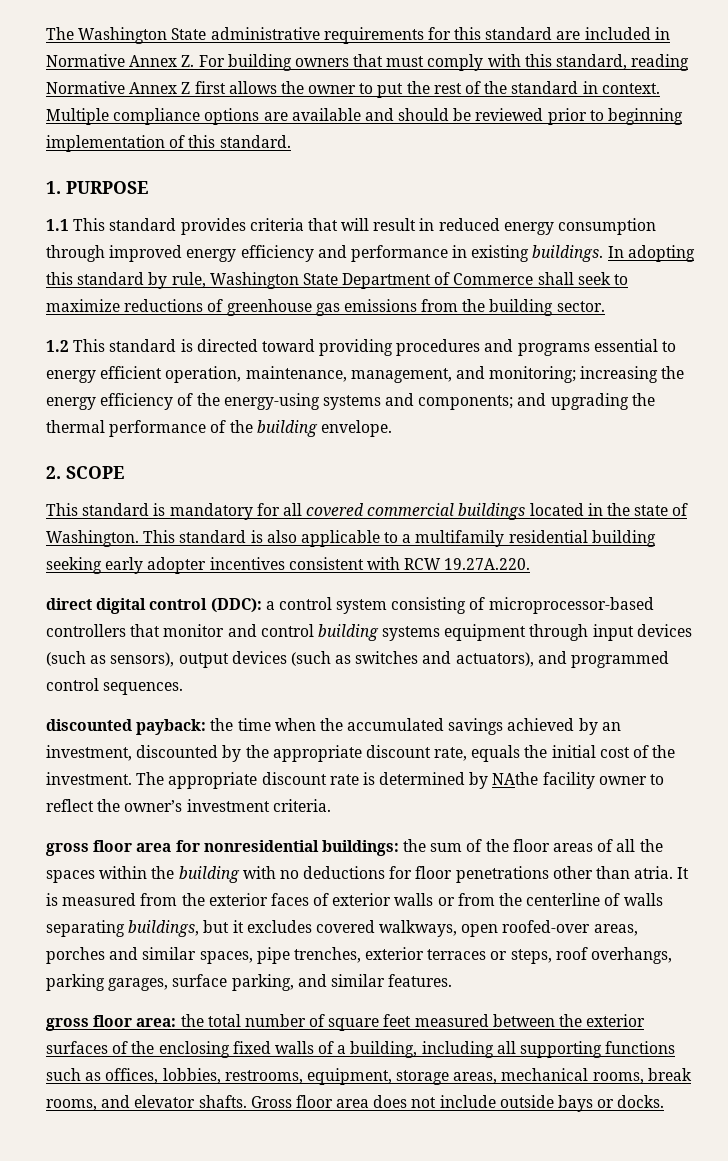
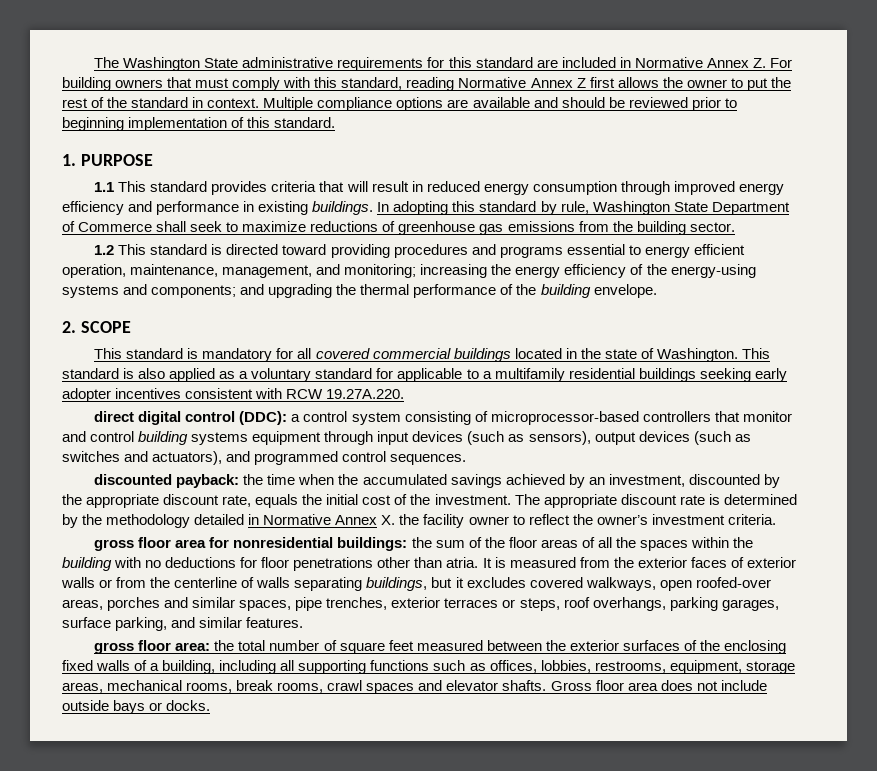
- This standard is also applicable to a multifamily residential building seeking early adopter incentives consistent with RCW 19.27A.220.
+ This standard is also applied as a voluntary standard for applicable to a multifamily residential buildings seeking early adopter incentives consistent with RCW 19.27A.220.
- The appropriate discount rate is determined by NAthe facility owner to reflect the owner’s investment criteria.
+ The appropriate discount rate is determined by the methodology detailed in Normative Annex X. the facility owner to reflect the owner’s investment criteria.
- gross floor area: the total number of square feet measured between the exterior surfaces of the enclosing fixed walls of a building, including all supporting functions such as offices, lobbies, restrooms, equipment, storage areas, mechanical rooms, break rooms, and elevator shafts.
+ gross floor area: the total number of square feet measured between the exterior surfaces of the enclosing fixed walls of a building, including all supporting functions such as offices, lobbies, restrooms, equipment, storage areas, mechanical rooms, break rooms, crawl spaces and elevator shafts.

